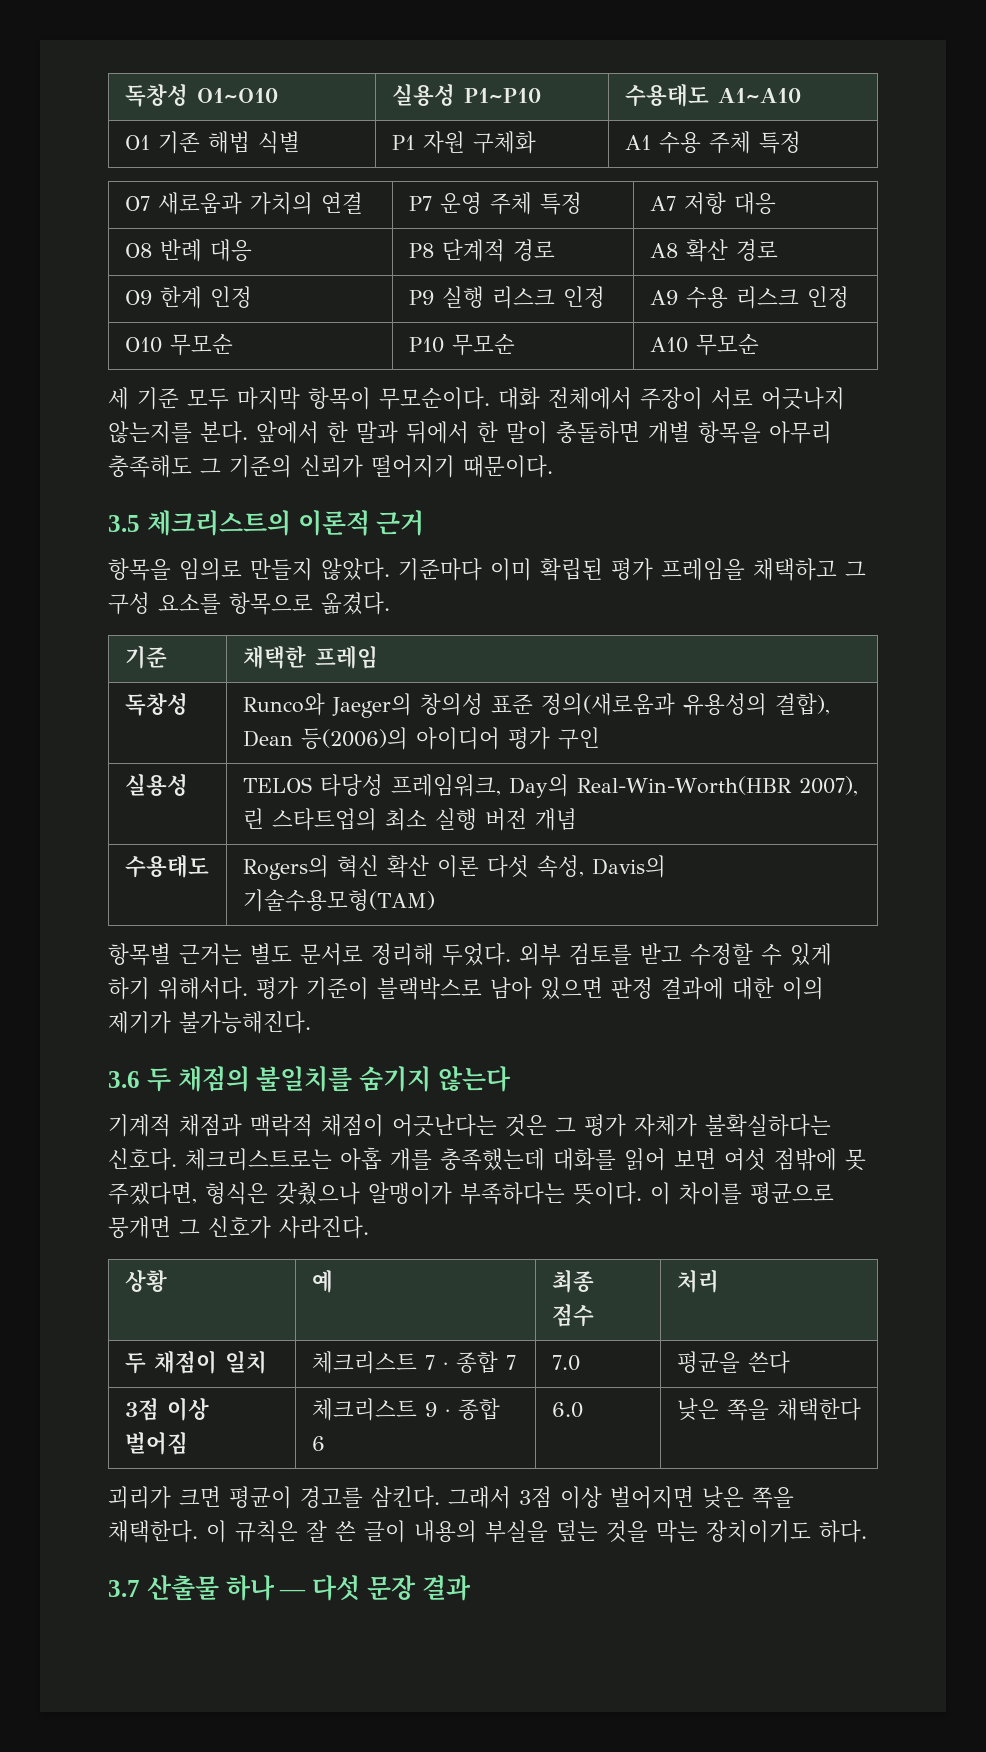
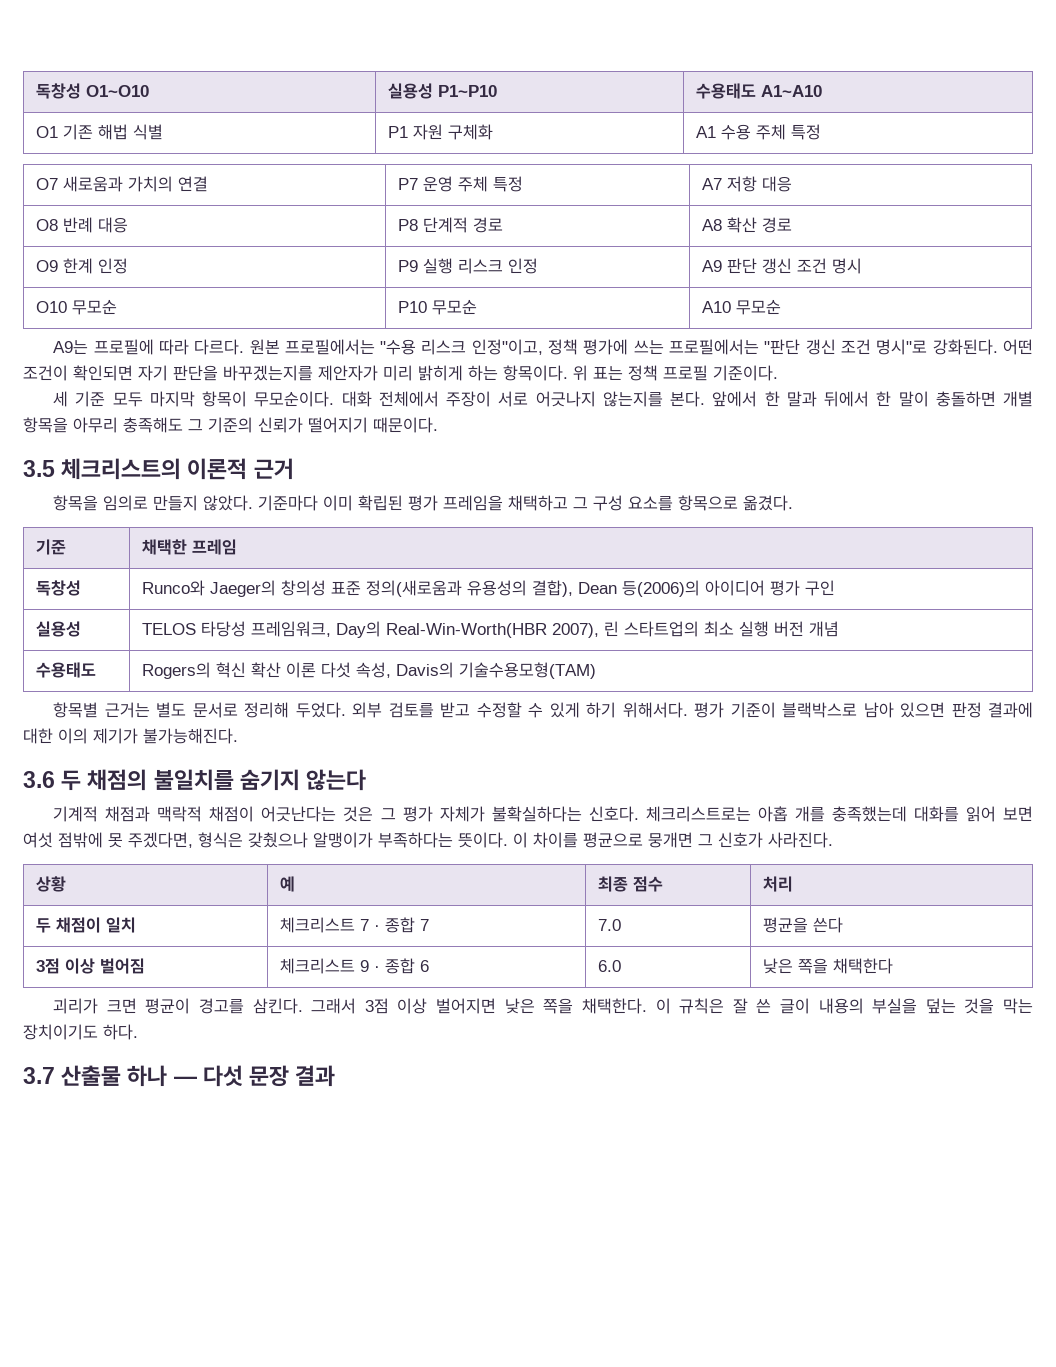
- O9 한계 인정 | P9 실행 리스크 인정 | A9 수용 리스크 인정
+ O9 한계 인정 | P9 실행 리스크 인정 | A9 판단 갱신 조건 명시
+ A9는 프로필에 따라 다르다. 원본 프로필에서는 "수용 리스크 인정"이고, 정책 평가에 쓰는 프로필에서는 "판단 갱신 조건 명시"로 강화된다. 어떤 조건이 확인되면 자기 판단을 바꾸겠는지를 제안자가 미리 밝히게 하는 항목이다. 위 표는 정책 프로필 기준이다.

